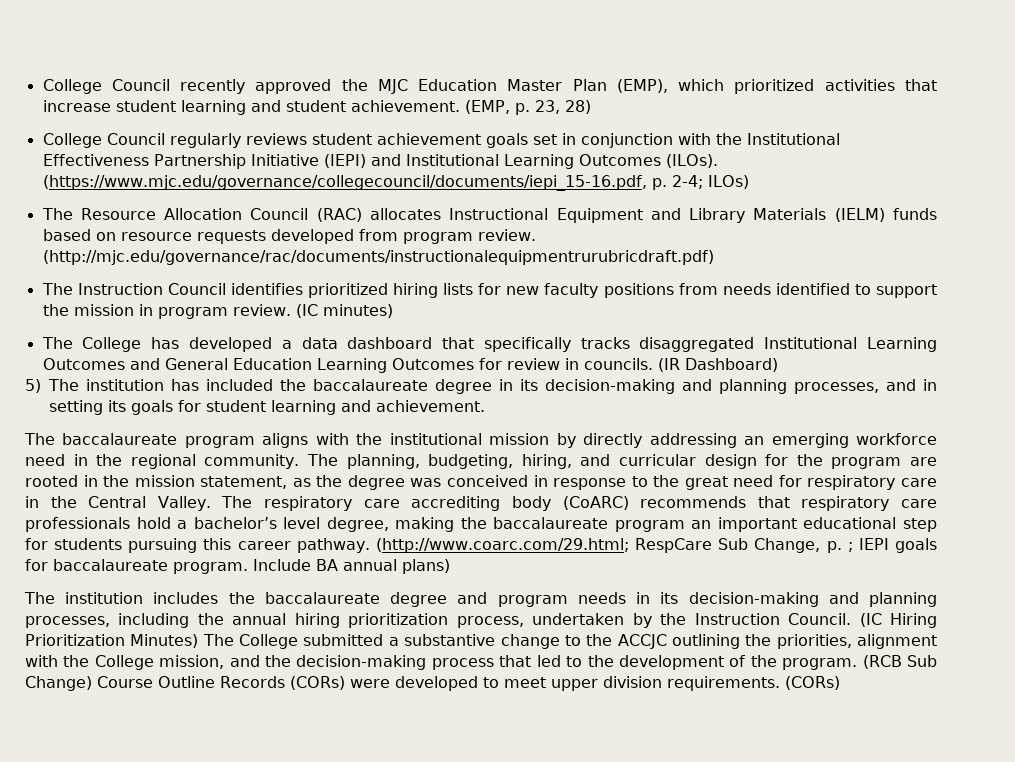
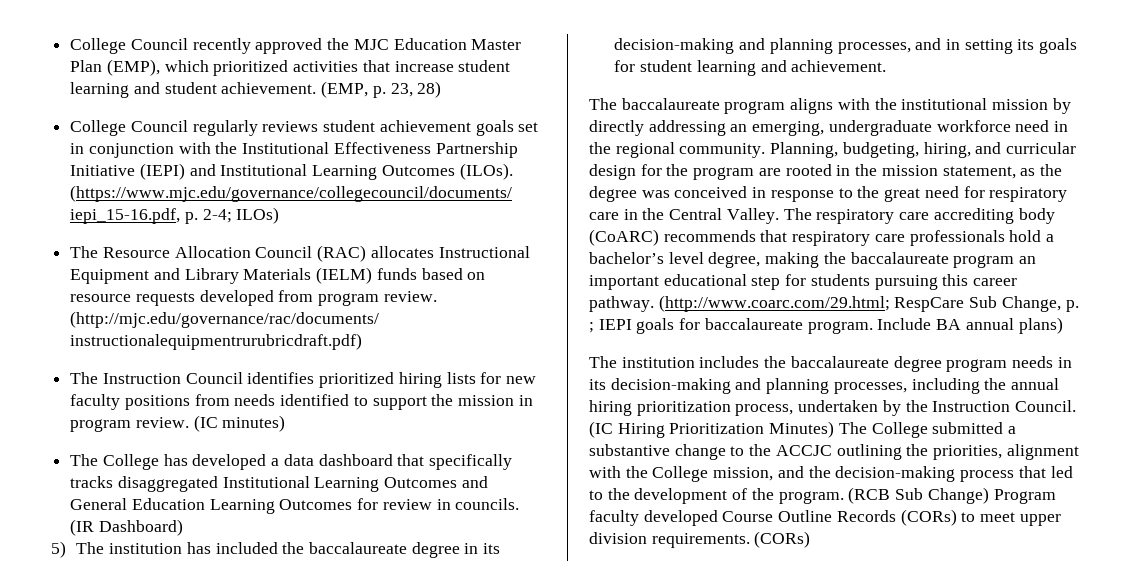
- The baccalaureate program aligns with the institutional mission by directly addressing an emerging workforce need in the regional community.
+ The baccalaureate program aligns with the institutional mission by directly addressing an emerging, undergraduate workforce need in the regional community.
- The planning, budgeting, hiring, and curricular design for the program are rooted in the mission statement, as the degree was conceived in response to the great need for respiratory care in the Central Valley.
+ Planning, budgeting, hiring, and curricular design for the program are rooted in the mission statement, as the degree was conceived in response to the great need for respiratory care in the Central Valley.
- The institution includes the baccalaureate degree and program needs in its decision-making and planning processes, including the annual hiring prioritization process, undertaken by the Instruction Council.
+ The institution includes the baccalaureate degree program needs in its decision-making and planning processes, including the annual hiring prioritization process, undertaken by the Instruction Council.
- (RCB Sub Change) Course Outline Records (CORs) were developed to meet upper division requirements.
+ (RCB Sub Change) Program faculty developed Course Outline Records (CORs) to meet upper division requirements.

